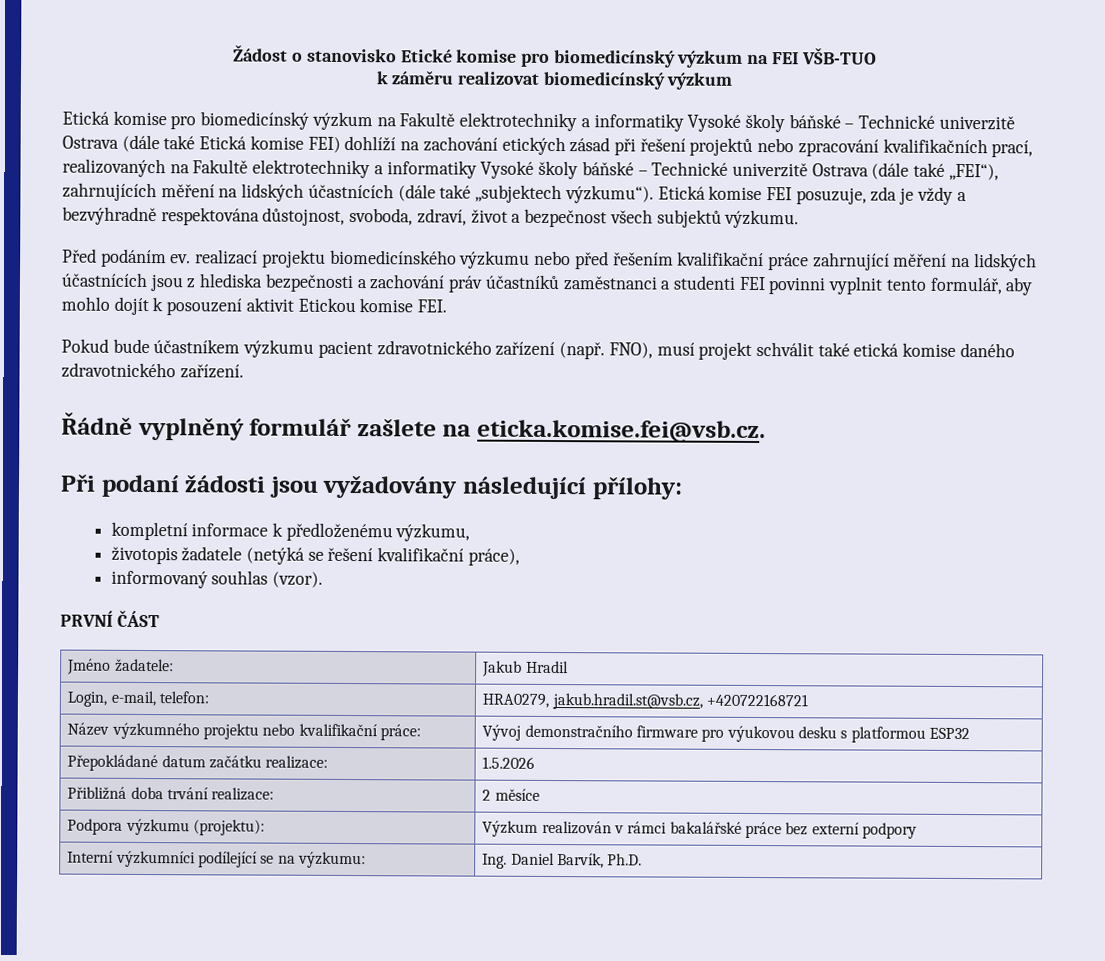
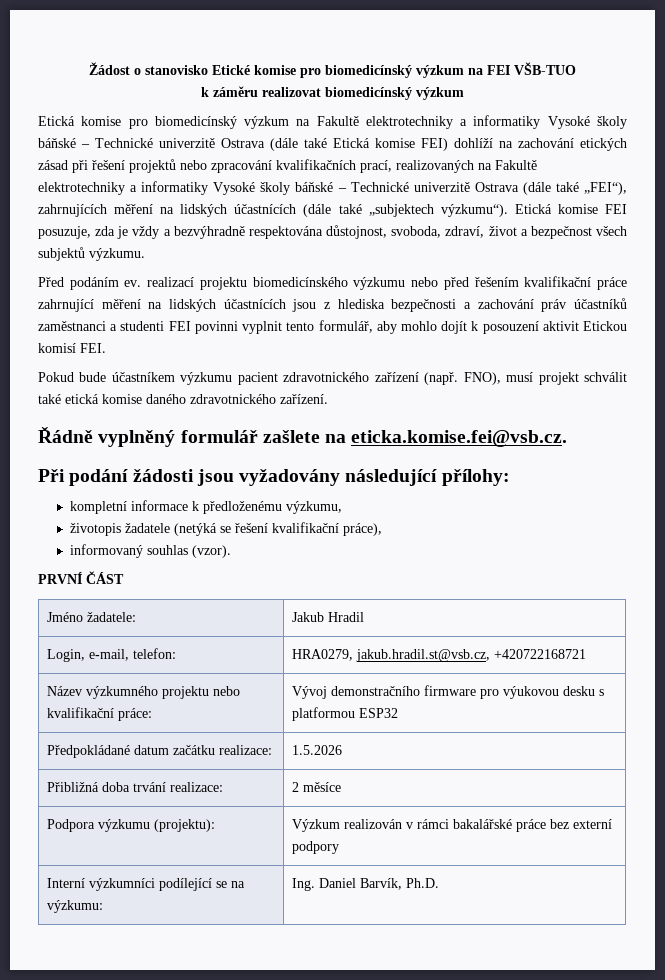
- Před podáním ev. realizací projektu biomedicínského výzkumu nebo před řešením kvalifikační práce zahrnující měření na lidských účastnících jsou z hlediska bezpečnosti a zachování práv účastníků zaměstnanci a studenti FEI povinni vyplnit tento formulář, aby mohlo dojít k posouzení aktivit Etickou komise FEI.
+ Před podáním ev. realizací projektu biomedicínského výzkumu nebo před řešením kvalifikační práce zahrnující měření na lidských účastnících jsou z hlediska bezpečnosti a zachování práv účastníků zaměstnanci a studenti FEI povinni vyplnit tento formulář, aby mohlo dojít k posouzení aktivit Etickou komisí FEI.
- Při podaní žádosti jsou vyžadovány následující přílohy:
+ Při podání žádosti jsou vyžadovány následující přílohy:
- Přepokládané datum začátku realizace: | 1.5.2026
+ Předpokládané datum začátku realizace: | 1.5.2026

